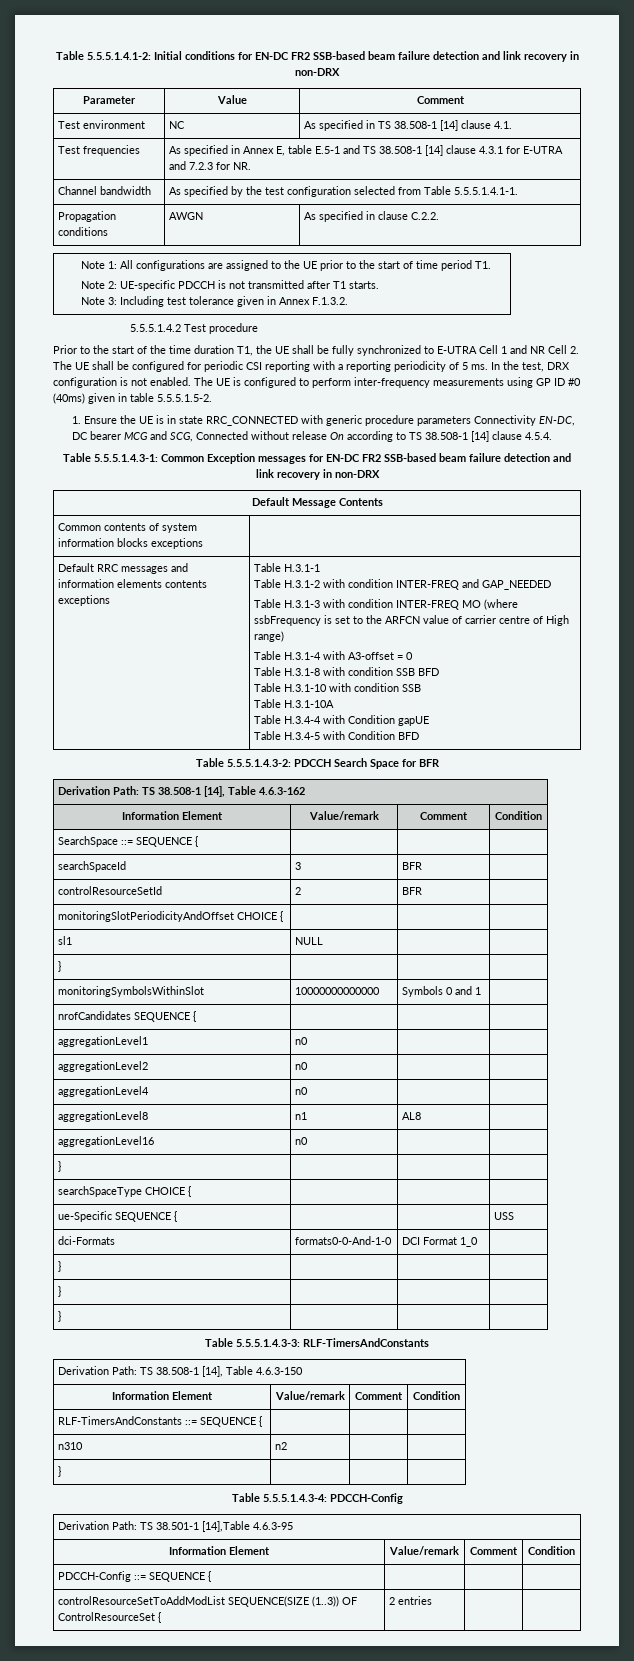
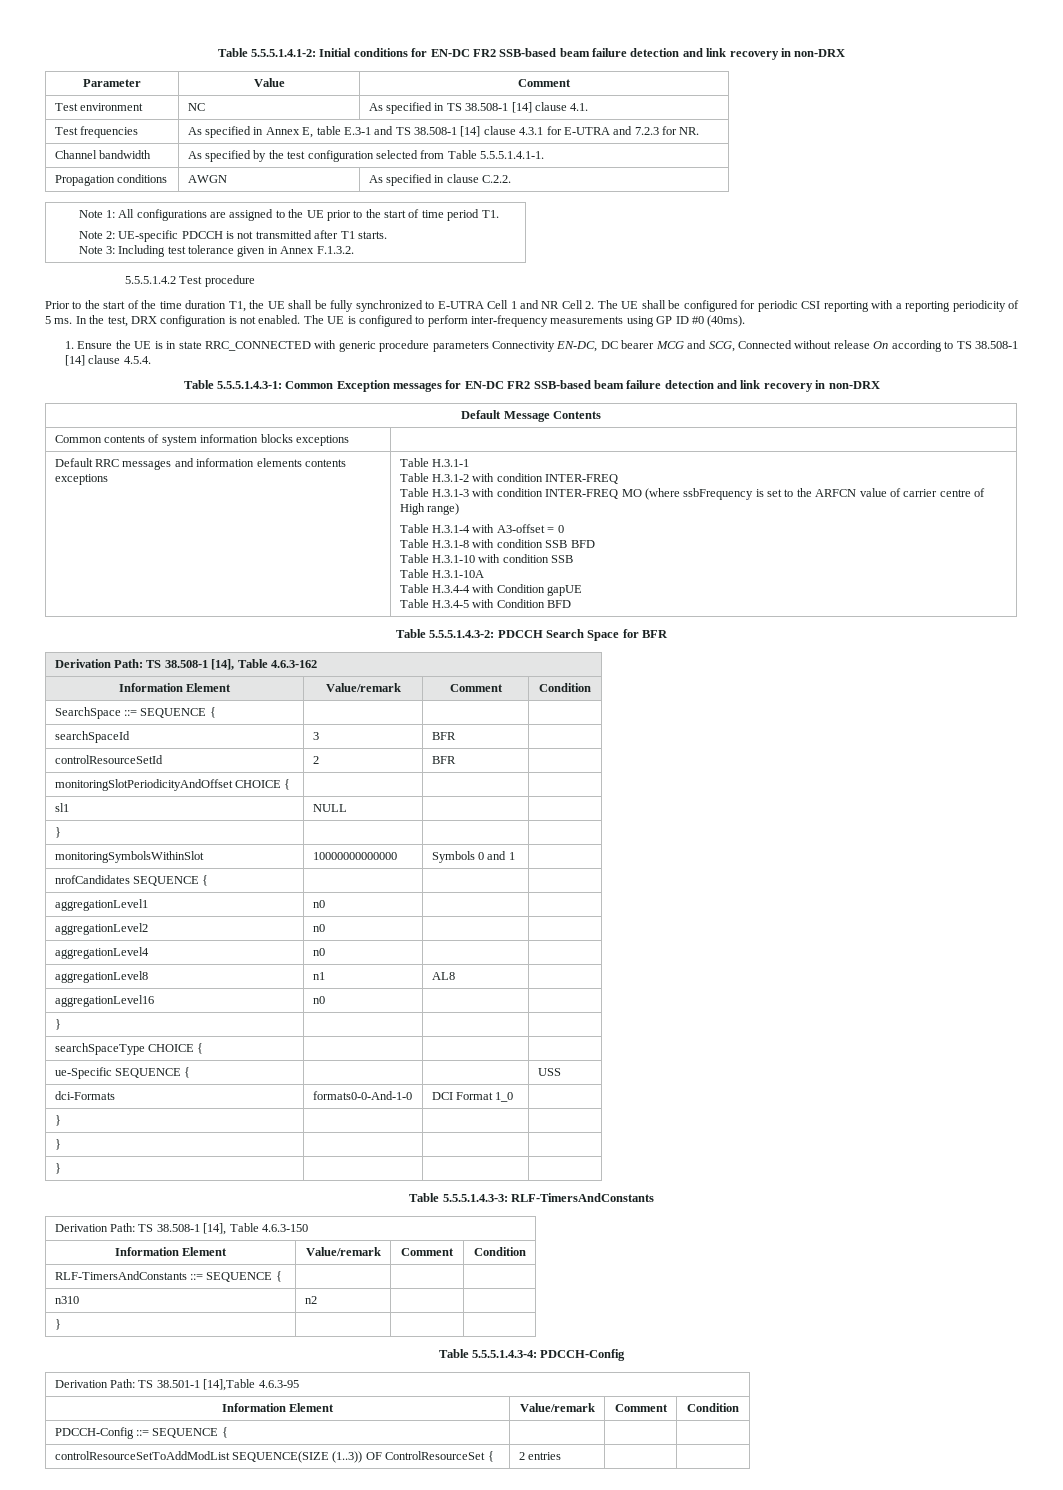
- Test frequencies | As specified in Annex E, table E.5-1 and TS 38.508-1 [14] clause 4.3.1 for E-UTRA and 7.2.3 for NR.
+ Test frequencies | As specified in Annex E, table E.3-1 and TS 38.508-1 [14] clause 4.3.1 for E-UTRA and 7.2.3 for NR.
- The UE is configured to perform inter-frequency measurements using GP ID #0 (40ms) given in table 5.5.5.1.5-2.
+ The UE is configured to perform inter-frequency measurements using GP ID #0 (40ms).
- Table H.3.1-2 with condition INTER-FREQ and GAP_NEEDED
+ Table H.3.1-2 with condition INTER-FREQ

